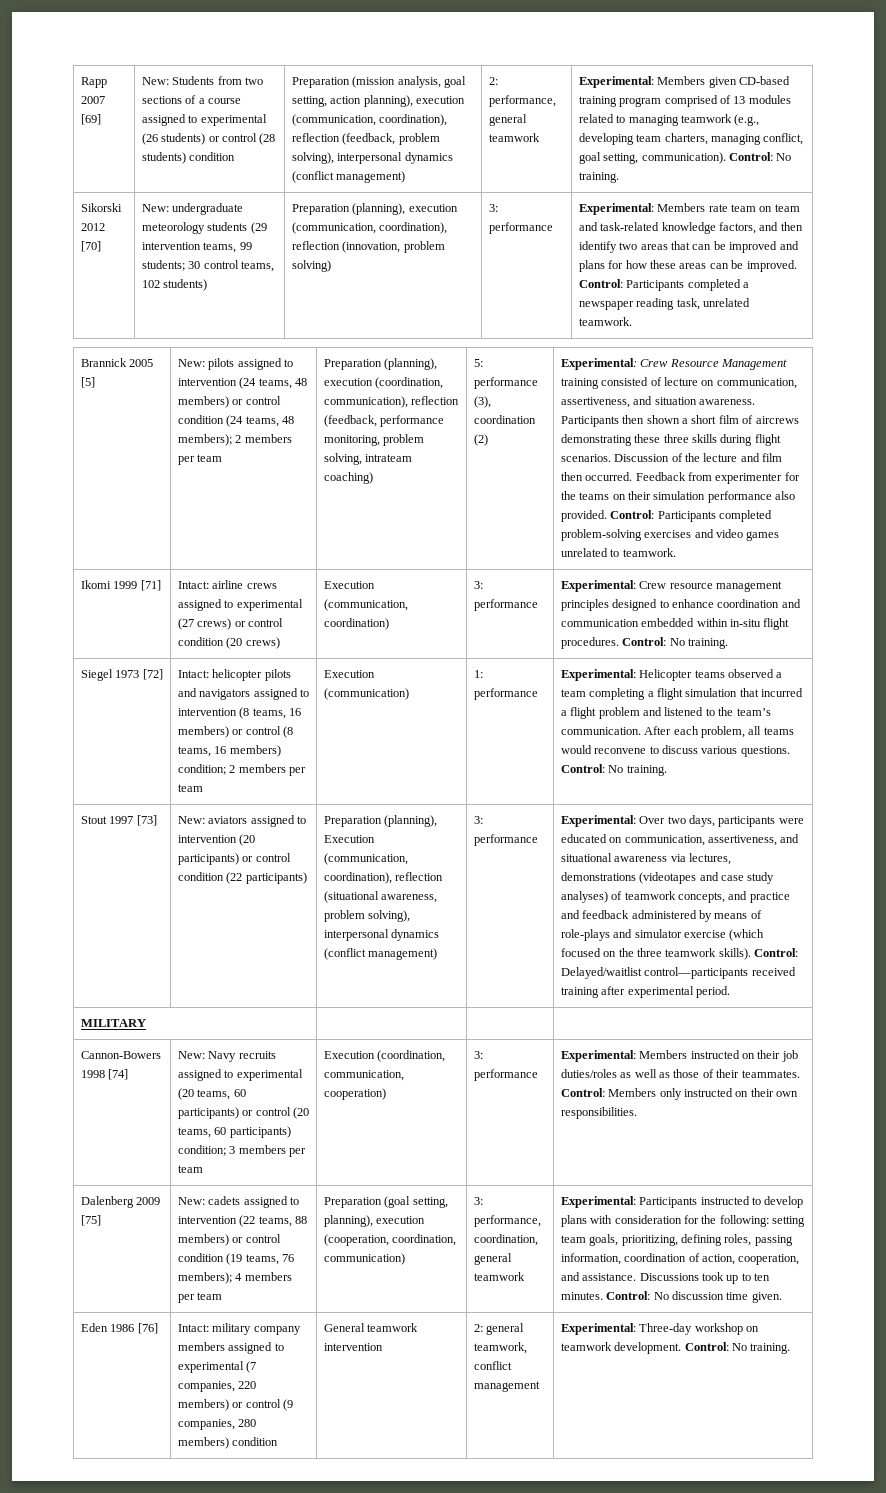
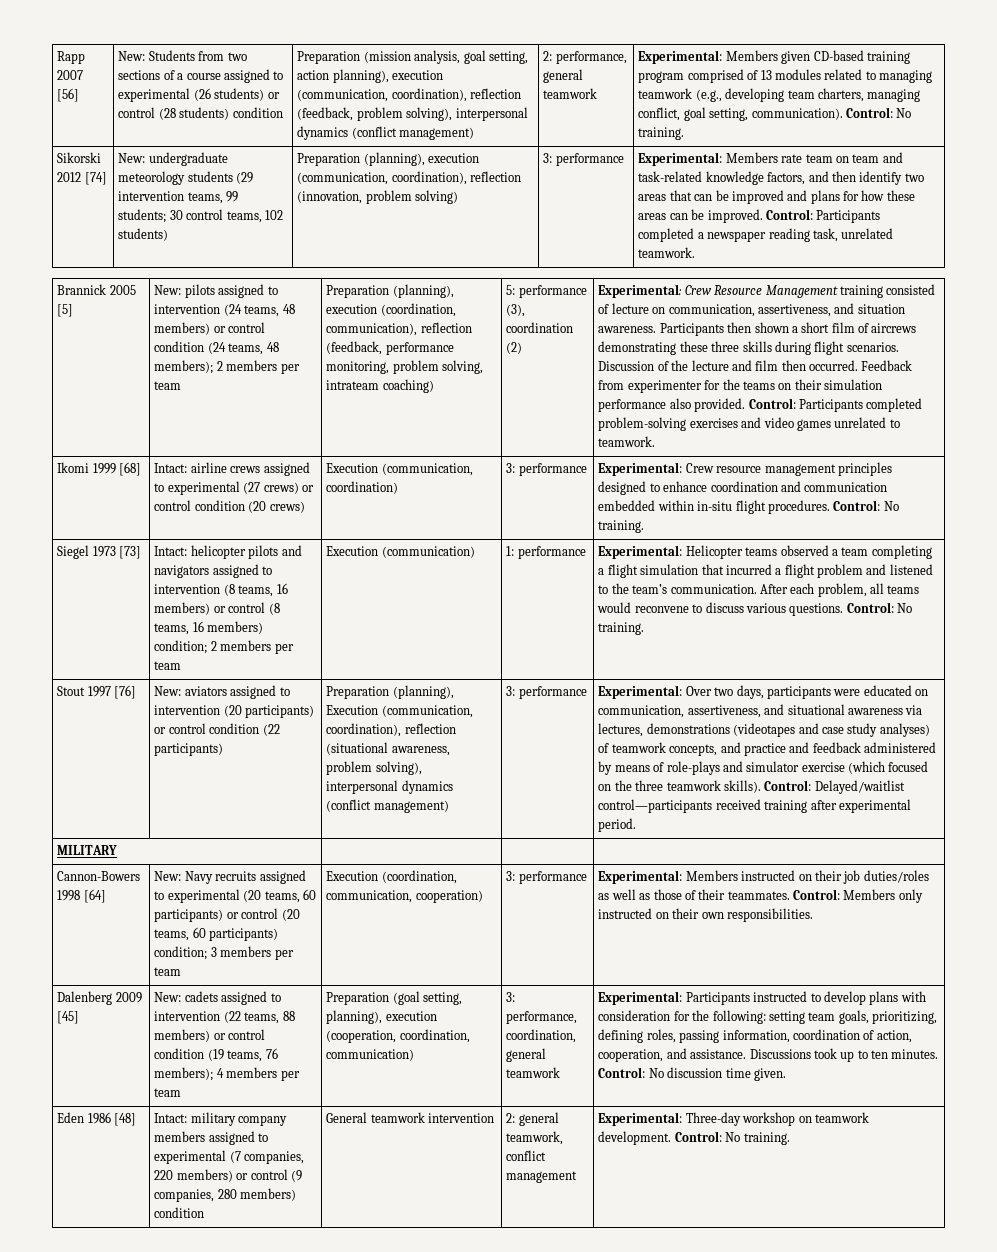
- Rapp 2007 [69]
+ Rapp 2007 [56]
- Sikorski 2012 [70]
+ Sikorski 2012 [74]
- Ikomi 1999 [71] | Intact: airline crews assigned to experimental (27 crews) or control condition (20 crews) | Execution (communication, coordination) | 3: performance | Experimental: Crew resource management principles designed to enhance coordination and communication embedded within in-situ flight procedures. Control: No training.
+ Ikomi 1999 [68] | Intact: airline crews assigned to experimental (27 crews) or control condition (20 crews) | Execution (communication, coordination) | 3: performance | Experimental: Crew resource management principles designed to enhance coordination and communication embedded within in-situ flight procedures. Control: No training.
- Siegel 1973 [72]
+ Siegel 1973 [73]
- Stout 1997 [73]
+ Stout 1997 [76]
- Cannon-Bowers 1998 [74]
+ Cannon-Bowers 1998 [64]
- Dalenberg 2009 [75]
+ Dalenberg 2009 [45]
- Eden 1986 [76] | Intact: military company members assigned to experimental (7 companies, 220 members) or control (9 companies, 280 members) condition | General teamwork intervention | 2: general teamwork, conflict management | Experimental: Three-day workshop on teamwork development. Control: No training.
+ Eden 1986 [48] | Intact: military company members assigned to experimental (7 companies, 220 members) or control (9 companies, 280 members) condition | General teamwork intervention | 2: general teamwork, conflict management | Experimental: Three-day workshop on teamwork development. Control: No training.

